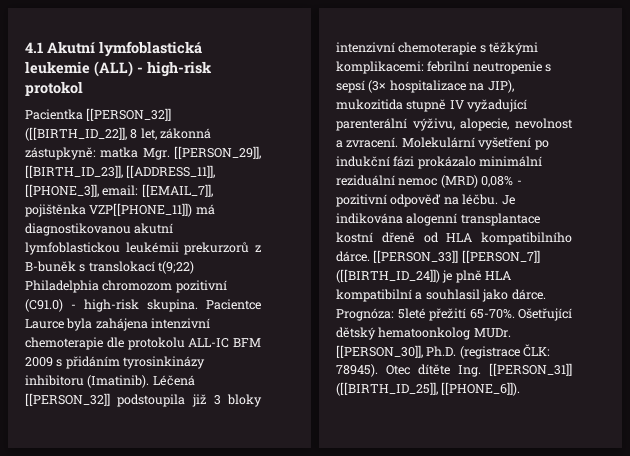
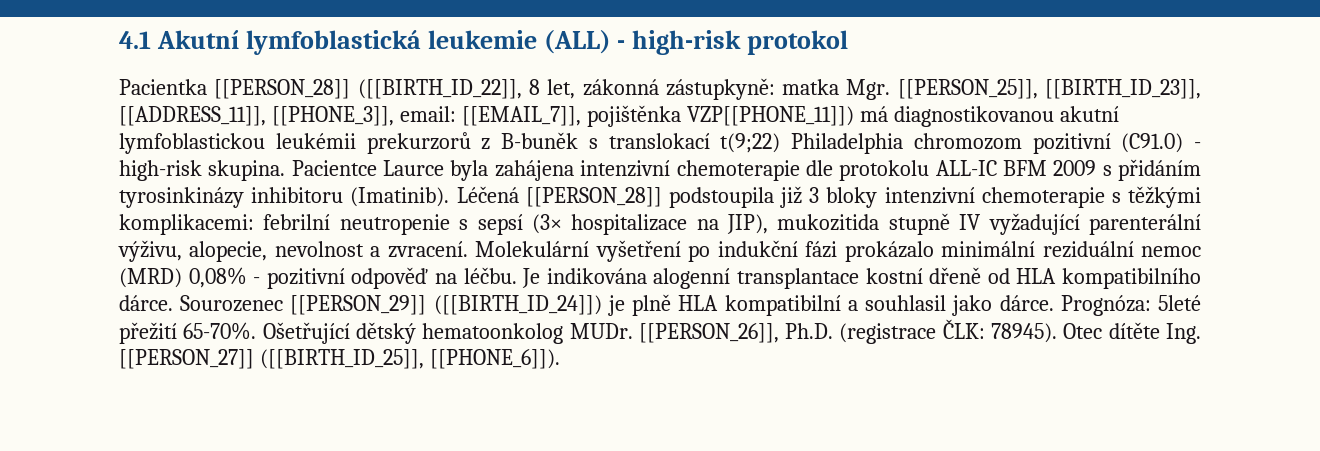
- Pacientka [[PERSON_32]] ([[BIRTH_ID_22]], 8 let, zákonná zástupkyně: matka Mgr. [[PERSON_29]], [[BIRTH_ID_23]], [[ADDRESS_11]], [[PHONE_3]], email: [[EMAIL_7]], pojištěnka VZP[[PHONE_11]]) má diagnostikovanou akutní lymfoblastickou leukémii prekurzorů z B-buněk s translokací t(9;22) Philadelphia chromozom pozitivní (C91.0) - high-risk skupina.
+ Pacientka [[PERSON_28]] ([[BIRTH_ID_22]], 8 let, zákonná zástupkyně: matka Mgr. [[PERSON_25]], [[BIRTH_ID_23]], [[ADDRESS_11]], [[PHONE_3]], email: [[EMAIL_7]], pojištěnka VZP[[PHONE_11]]) má diagnostikovanou akutní lymfoblastickou leukémii prekurzorů z B-buněk s translokací t(9;22) Philadelphia chromozom pozitivní (C91.0) - high-risk skupina.
- Léčená [[PERSON_32]] podstoupila již 3 bloky intenzivní chemoterapie s těžkými komplikacemi: febrilní neutropenie s sepsí (3× hospitalizace na JIP), mukozitida stupně IV vyžadující parenterální výživu, alopecie, nevolnost a zvracení.
+ Léčená [[PERSON_28]] podstoupila již 3 bloky intenzivní chemoterapie s těžkými komplikacemi: febrilní neutropenie s sepsí (3× hospitalizace na JIP), mukozitida stupně IV vyžadující parenterální výživu, alopecie, nevolnost a zvracení.
- [[PERSON_33]] [[PERSON_7]] ([[BIRTH_ID_24]]) je plně HLA kompatibilní a souhlasil jako dárce.
+ Sourozenec [[PERSON_29]] ([[BIRTH_ID_24]]) je plně HLA kompatibilní a souhlasil jako dárce.
- [[PERSON_30]], Ph.D. (registrace ČLK: 78945).
+ [[PERSON_26]], Ph.D. (registrace ČLK: 78945).
- Otec dítěte Ing. [[PERSON_31]] ([[BIRTH_ID_25]], [[PHONE_6]]).
+ Otec dítěte Ing. [[PERSON_27]] ([[BIRTH_ID_25]], [[PHONE_6]]).

